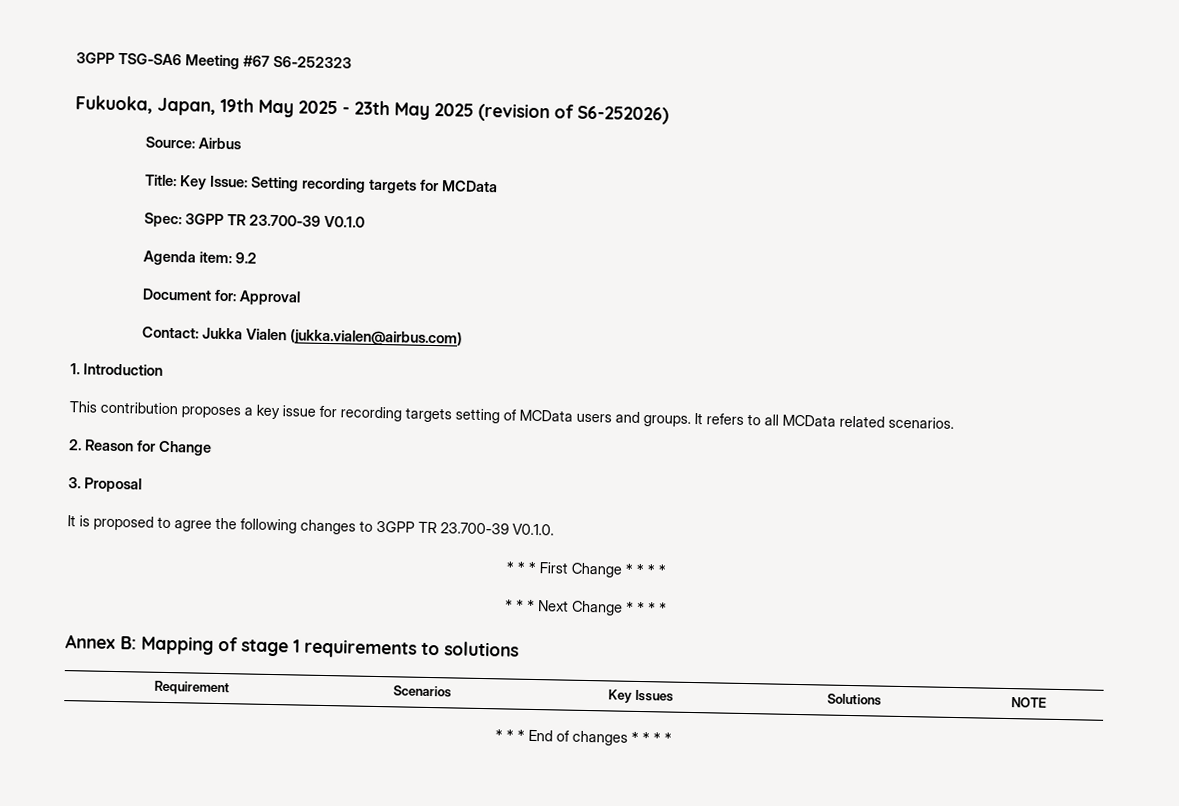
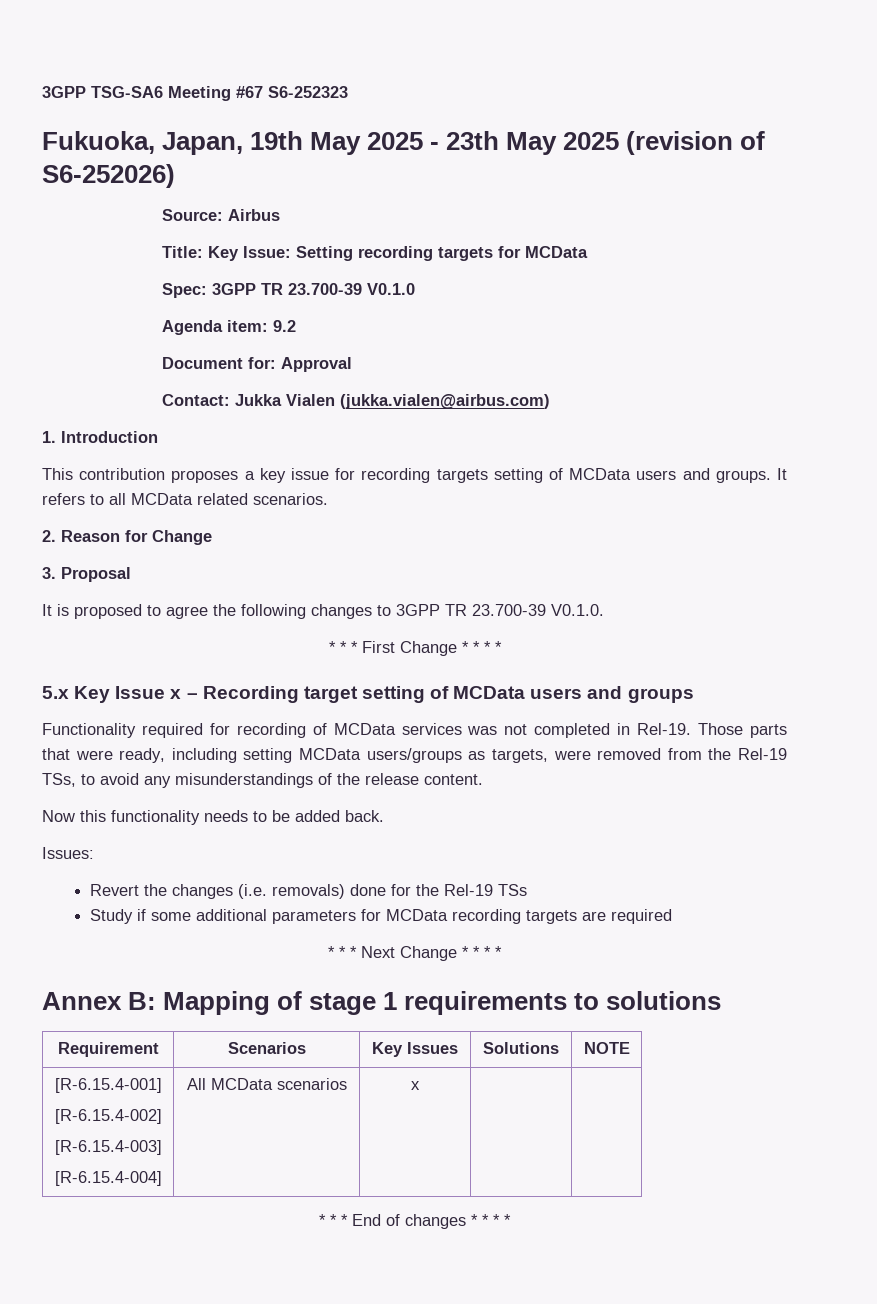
+ 5.x Key Issue x – Recording target setting of MCData users and groups
+ Functionality required for recording of MCData services was not completed in Rel-19. Those parts that were ready, including setting MCData users/groups as targets, were removed from the Rel-19 TSs, to avoid any misunderstandings of the release content.
+ Now this functionality needs to be added back.
+ Issues:
+ Revert the changes (i.e. removals) done for the Rel-19 TSs
+ Study if some additional parameters for MCData recording targets are required
+ [R-6.15.4-001]
+ [R-6.15.4-002]
+ [R-6.15.4-003]
+ [R-6.15.4-004] | All MCData scenarios | x | |

